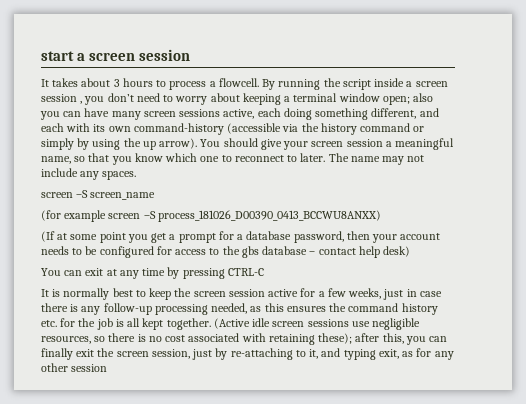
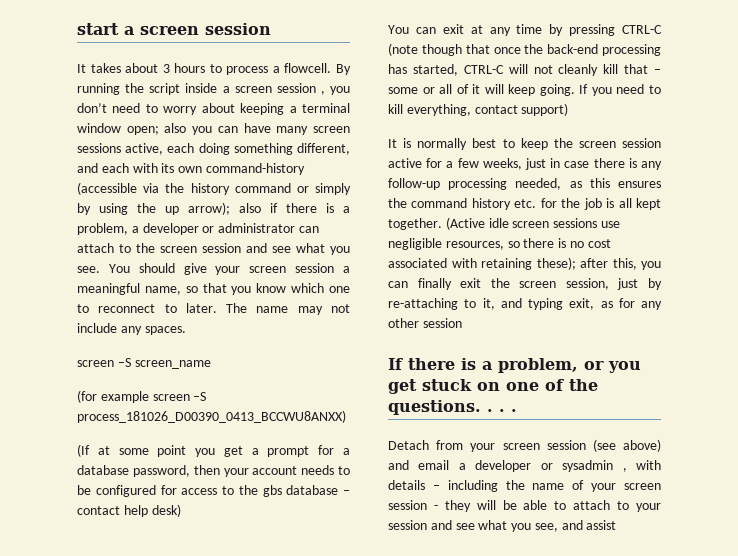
- By running the script inside a screen session , you don’t need to worry about keeping a terminal window open; also you can have many screen sessions active, each doing something different, and each with its own command-history (accessible via the history command or simply by using the up arrow).
+ By running the script inside a screen session , you don’t need to worry about keeping a terminal window open; also you can have many screen sessions active, each doing something different, and each with its own command-history (accessible via the history command or simply by using the up arrow); also if there is a problem, a developer or administrator can attach to the screen session and see what you see.
- You can exit at any time by pressing CTRL-C
+ You can exit at any time by pressing CTRL-C (note though that once the back-end processing has started, CTRL-C will not cleanly kill that – some or all of it will keep going. If you need to kill everything, contact support)
+ If there is a problem, or you get stuck on one of the questions. . . .
+ Detach from your screen session (see above) and email a developer or sysadmin , with details – including the name of your screen session - they will be able to attach to your session and see what you see, and assist

